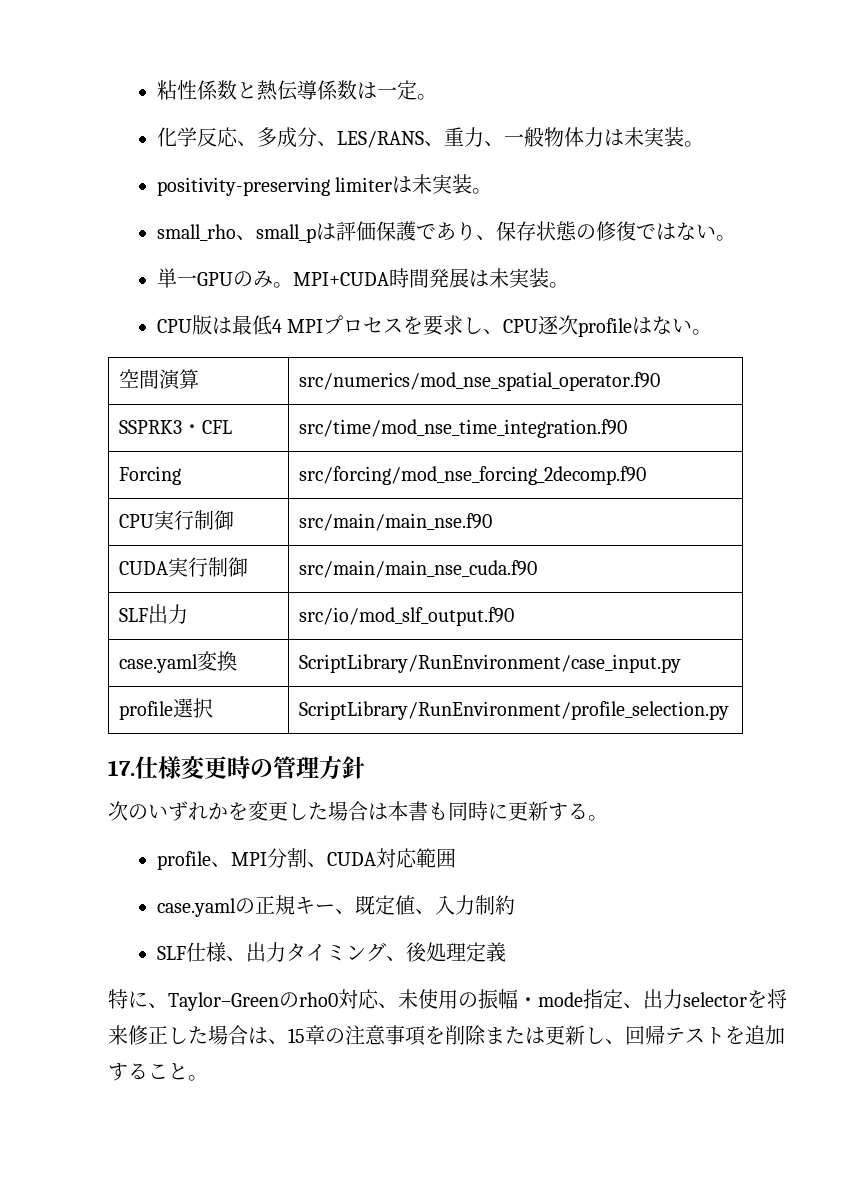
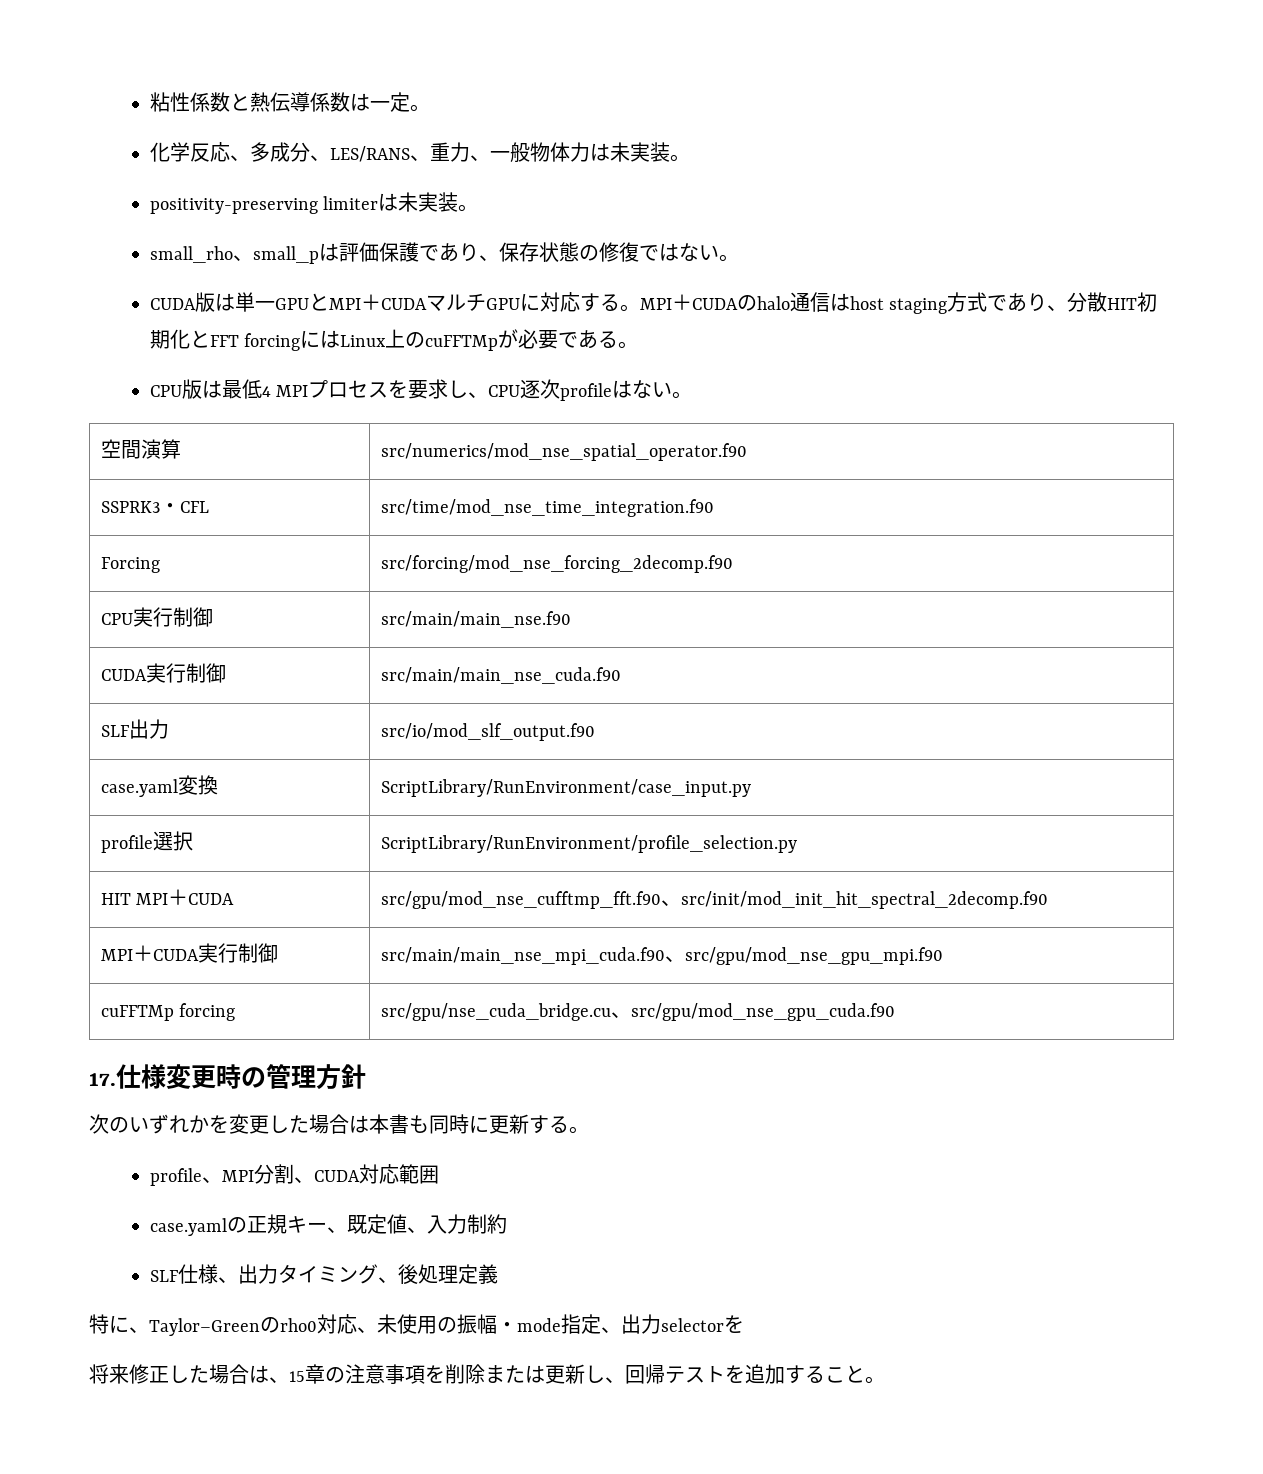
- 単一GPUのみ。MPI+CUDA時間発展は未実装。
+ CUDA版は単一GPUとMPI＋CUDAマルチGPUに対応する。MPI＋CUDAのhalo通信はhost staging方式であり、分散HIT初期化とFFT forcingにはLinux上のcuFFTMpが必要である。
+ HIT MPI＋CUDA | src/gpu/mod_nse_cufftmp_fft.f90、src/init/mod_init_hit_spectral_2decomp.f90
+ MPI＋CUDA実行制御 | src/main/main_nse_mpi_cuda.f90、src/gpu/mod_nse_gpu_mpi.f90
+ cuFFTMp forcing | src/gpu/nse_cuda_bridge.cu、src/gpu/mod_nse_gpu_cuda.f90
- 特に、Taylor–Greenのrho0対応、未使用の振幅・mode指定、出力selectorを将来修正した場合は、15章の注意事項を削除または更新し、回帰テストを追加すること。
+ 特に、Taylor–Greenのrho0対応、未使用の振幅・mode指定、出力selectorを
+ 将来修正した場合は、15章の注意事項を削除または更新し、回帰テストを追加すること。

